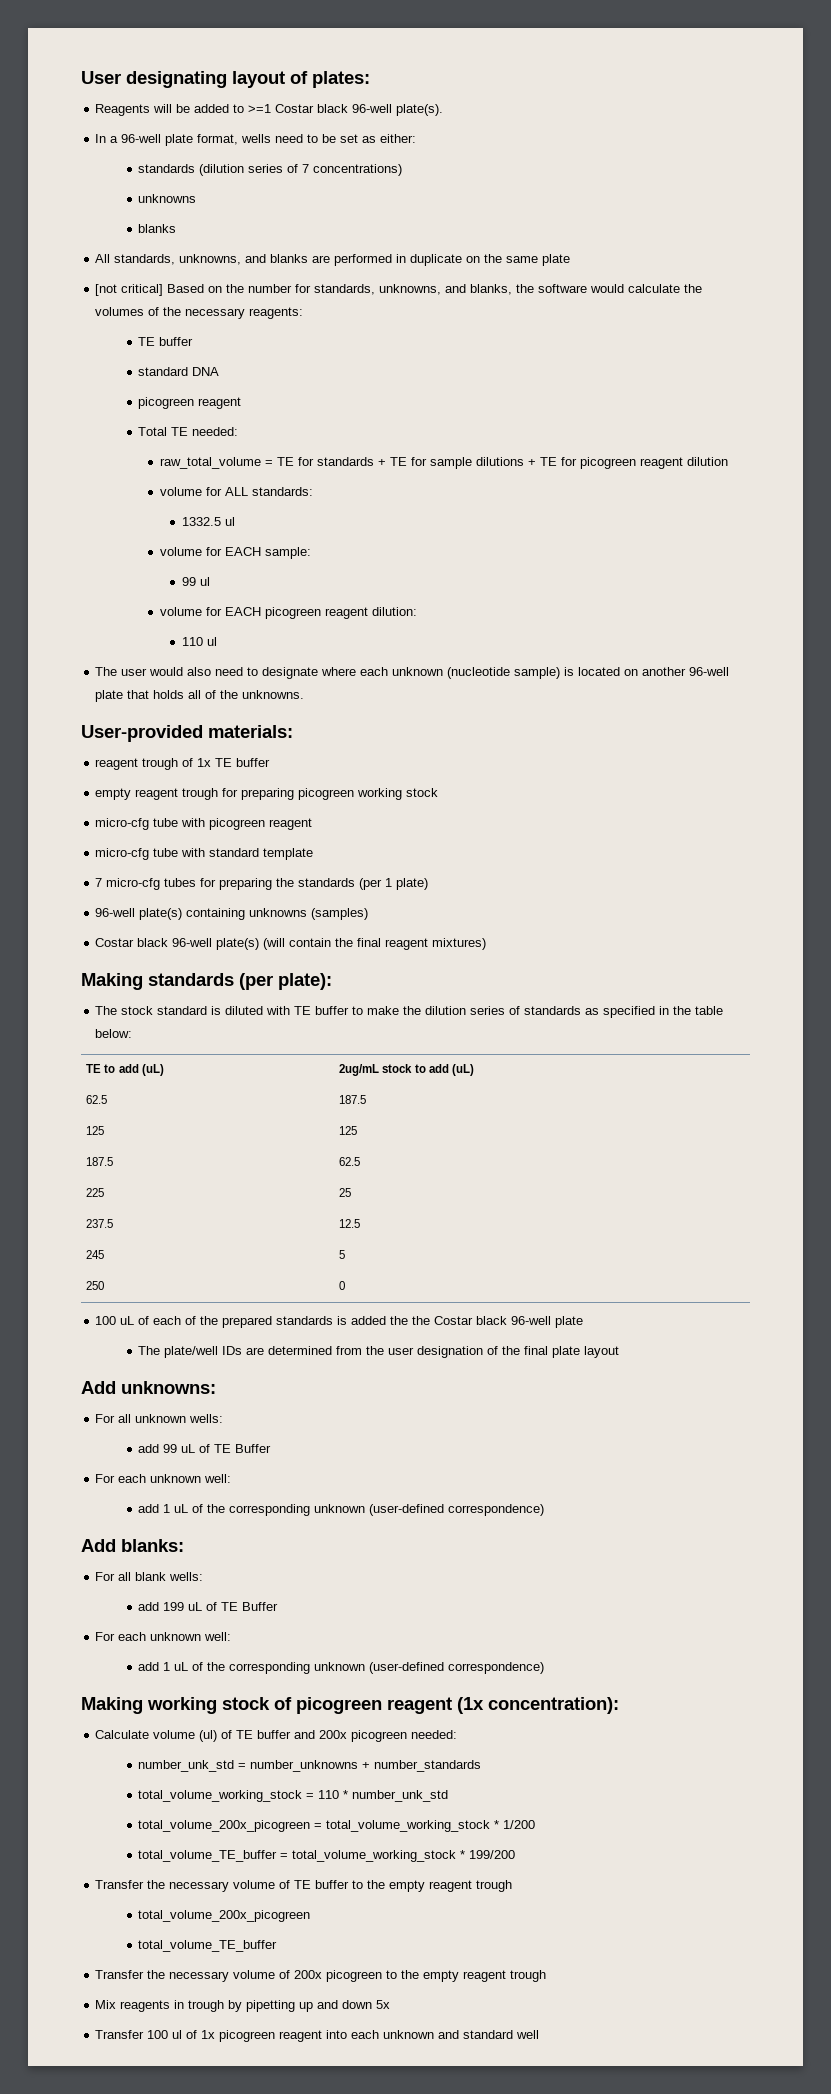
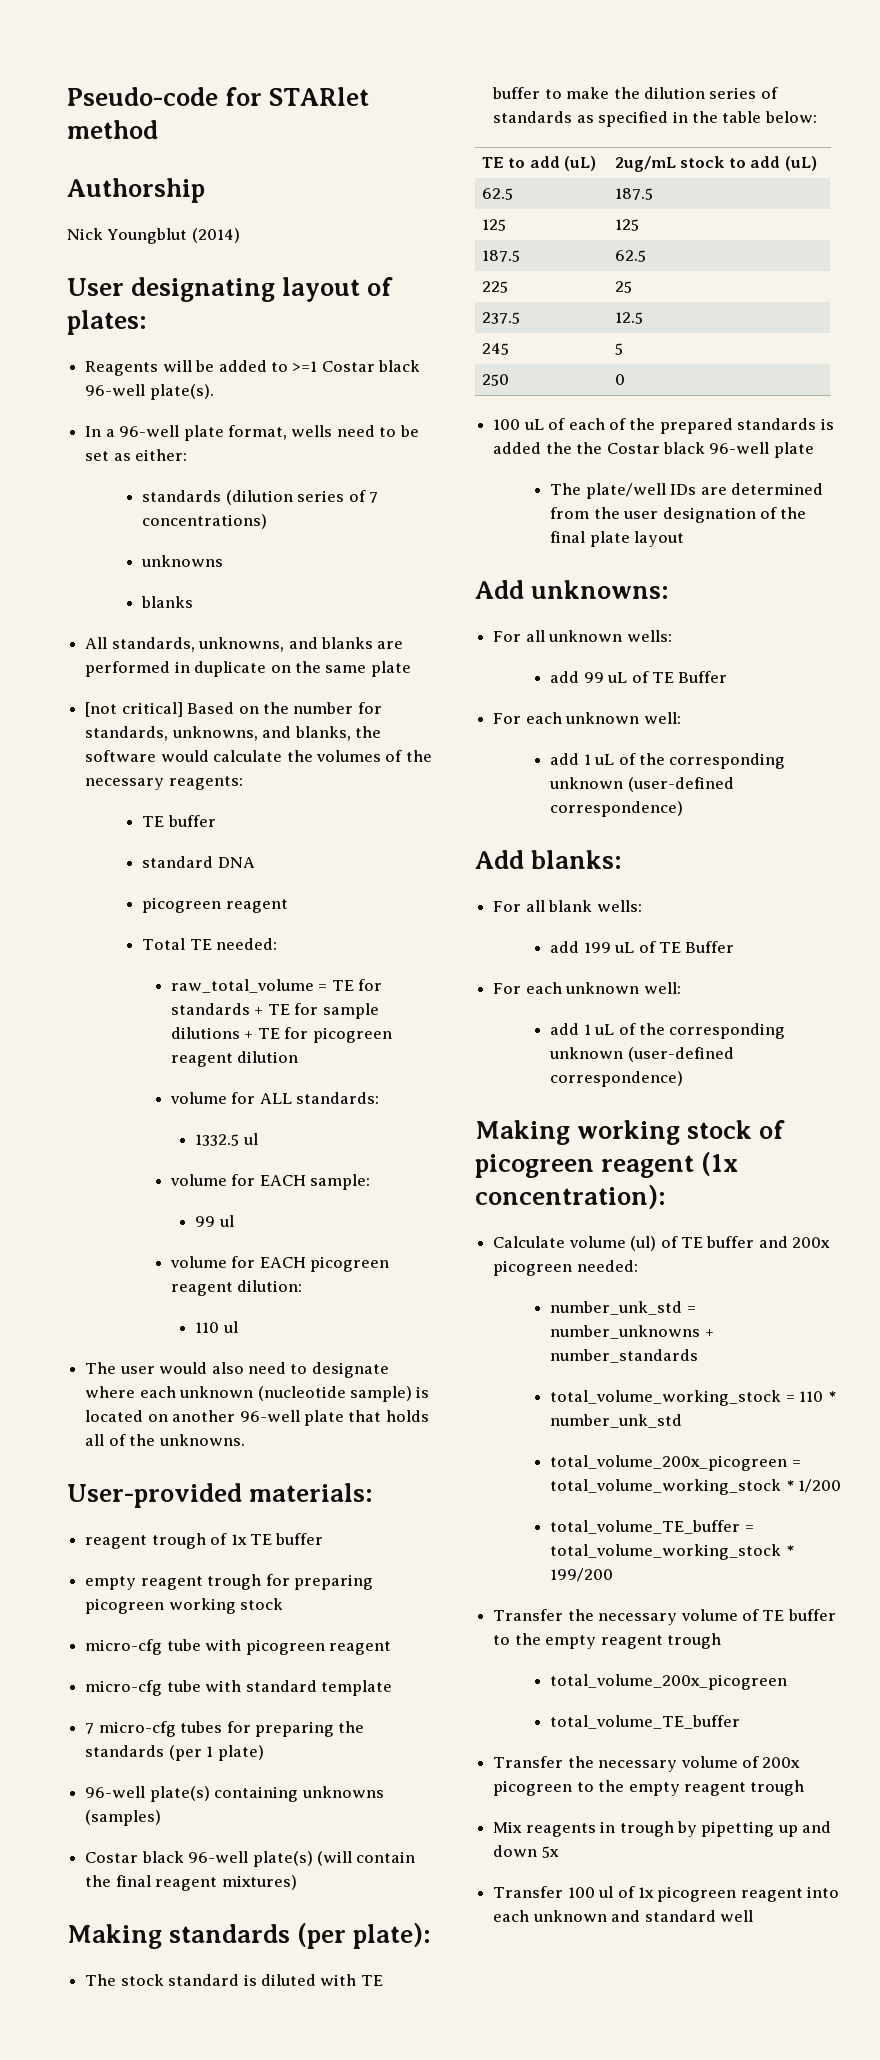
+ Pseudo-code for STARlet method
+ Authorship
+ Nick Youngblut (2014)

